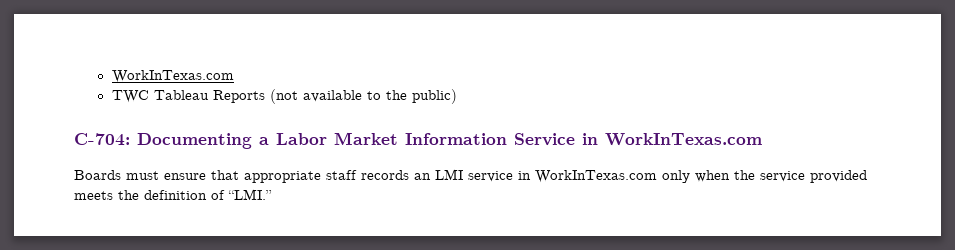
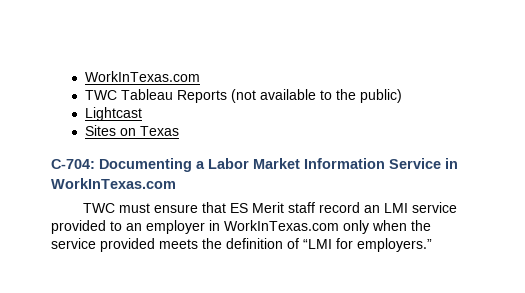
+ Lightcast
+ Sites on Texas
- Boards must ensure that appropriate staff records an LMI service in WorkInTexas.com only when the service provided meets the definition of “LMI.”
+ TWC must ensure that ES Merit staff record an LMI service provided to an employer in WorkInTexas.com only when the service provided meets the definition of “LMI for employers.”

